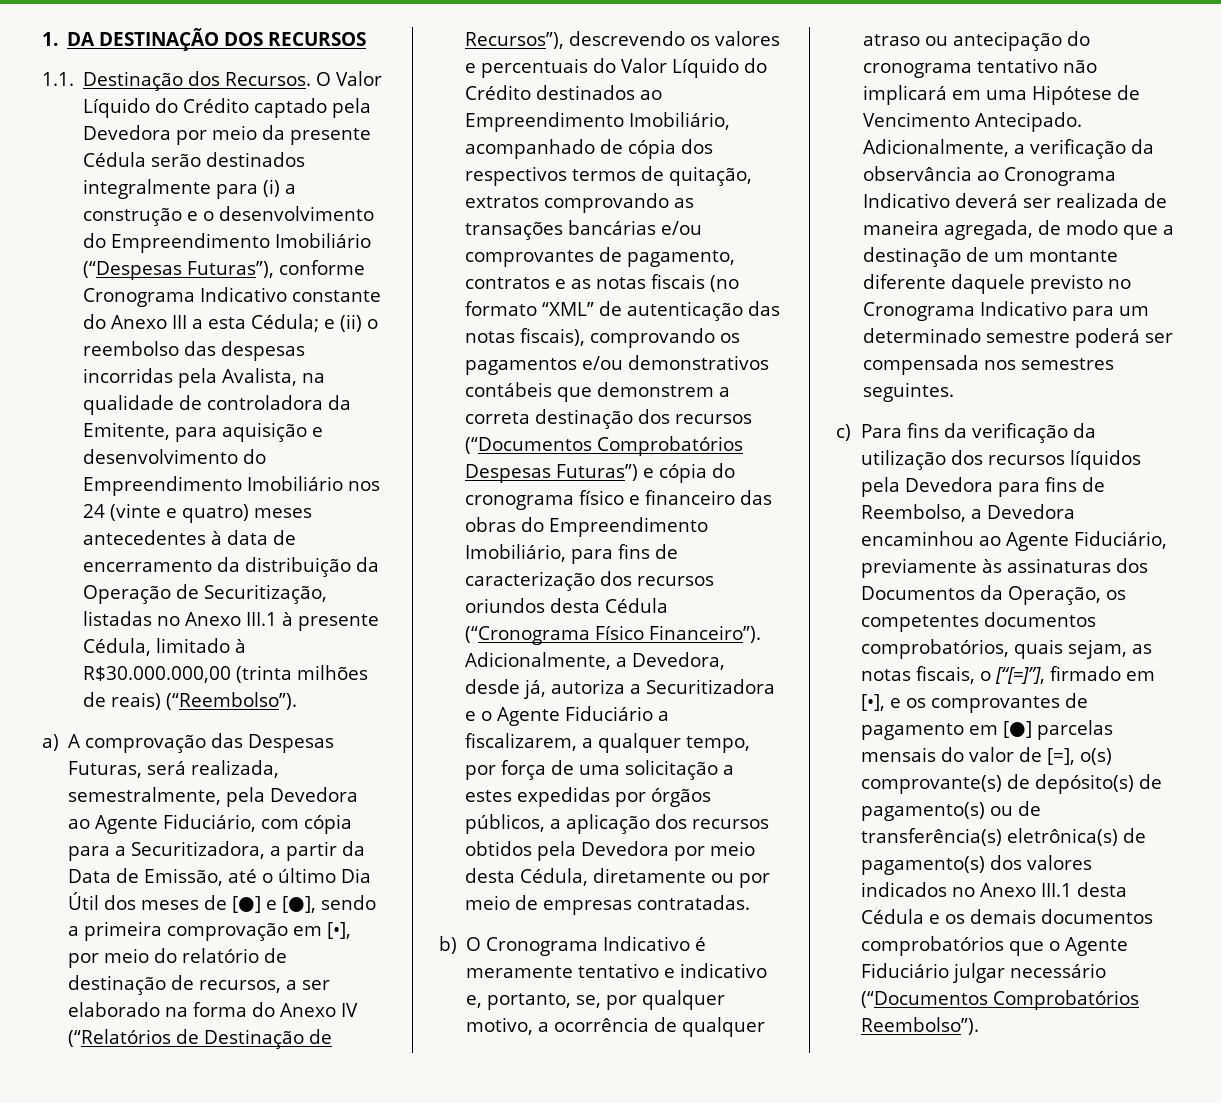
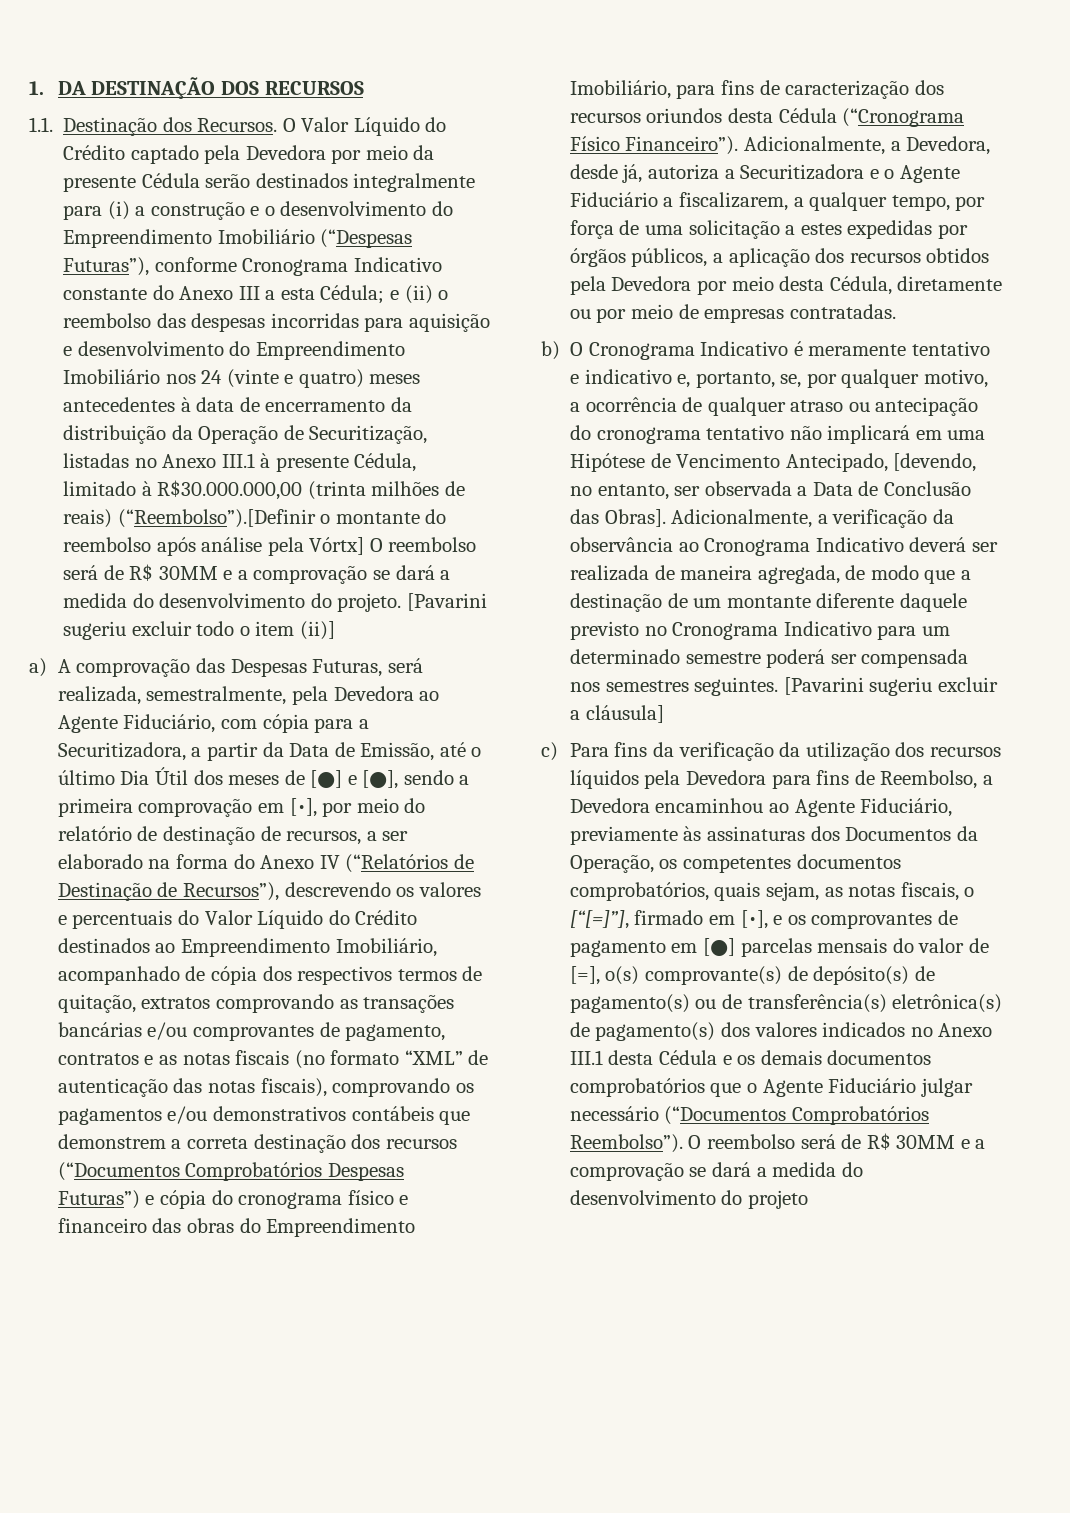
- e (ii) o reembolso das despesas incorridas pela Avalista, na qualidade de controladora da Emitente, para aquisição e desenvolvimento do Empreendimento Imobiliário nos 24 (vinte e quatro) meses antecedentes à data de encerramento da distribuição da Operação de Securitização, listadas no Anexo III.1 à presente Cédula, limitado à R$30.000.000,00 (trinta milhões de reais) (“Reembolso”).
+ e (ii) o reembolso das despesas incorridas para aquisição e desenvolvimento do Empreendimento Imobiliário nos 24 (vinte e quatro) meses antecedentes à data de encerramento da distribuição da Operação de Securitização, listadas no Anexo III.1 à presente Cédula, limitado à R$30.000.000,00 (trinta milhões de reais) (“Reembolso”).[Definir o montante do reembolso após análise pela Vórtx] O reembolso será de R$ 30MM e a comprovação se dará a medida do desenvolvimento do projeto. [Pavarini sugeriu excluir todo o item (ii)]
- b) O Cronograma Indicativo é meramente tentativo e indicativo e, portanto, se, por qualquer motivo, a ocorrência de qualquer atraso ou antecipação do cronograma tentativo não implicará em uma Hipótese de Vencimento Antecipado.
+ b) O Cronograma Indicativo é meramente tentativo e indicativo e, portanto, se, por qualquer motivo, a ocorrência de qualquer atraso ou antecipação do cronograma tentativo não implicará em uma Hipótese de Vencimento Antecipado, [devendo, no entanto, ser observada a Data de Conclusão das Obras].
+ [Pavarini sugeriu excluir a cláusula]
+ O reembolso será de R$ 30MM e a comprovação se dará a medida do desenvolvimento do projeto

